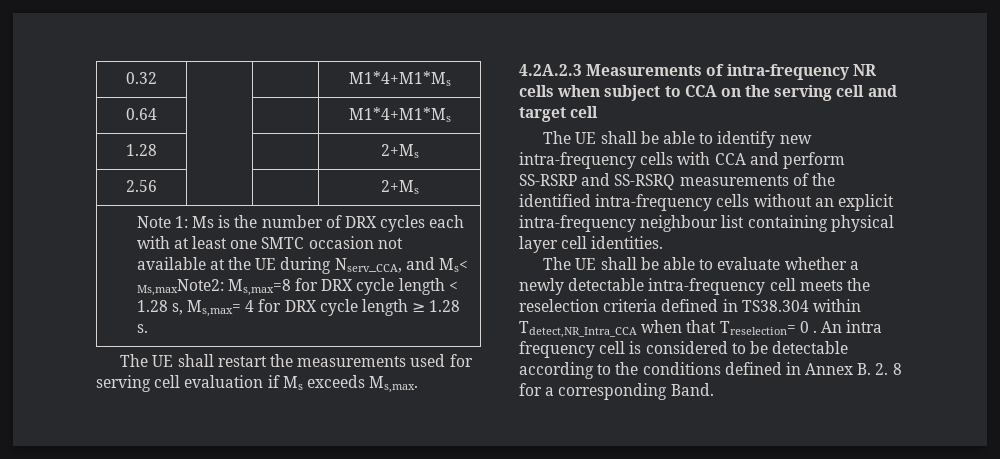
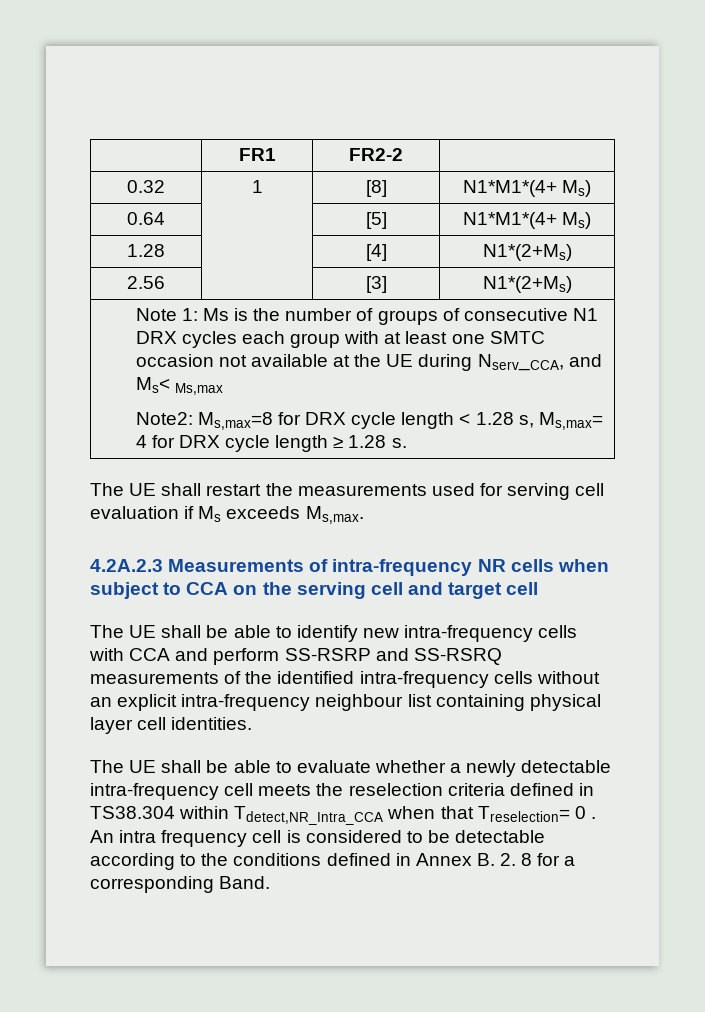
+ | FR1 | FR2-2 |
- 0.32 | | | M1*4+M1*Ms
- 0.64 | | | M1*4+M1*Ms
+ 0.32 | 1 | [8] | N1*M1*(4+ Ms)
+ 0.64 | | [5] | N1*M1*(4+ Ms)
- 1.28 | | | 2+Ms
+ 1.28 | | [4] | N1*(2+Ms)
- 2.56 | | | 2+Ms
+ 2.56 | | [3] | N1*(2+Ms)
- Note 1: Ms is the number of DRX cycles each with at least one SMTC occasion not available at the UE during Nserv_CCA, and Ms< Ms,maxNote2: Ms,max=8 for DRX cycle length < 1.28 s, Ms,max= 4 for DRX cycle length ≥ 1.28 s.
+ Note 1: Ms is the number of groups of consecutive N1 DRX cycles each group with at least one SMTC occasion not available at the UE during Nserv_CCA, and Ms< Ms,max
+ Note2: Ms,max=8 for DRX cycle length < 1.28 s, Ms,max= 4 for DRX cycle length ≥ 1.28 s.

